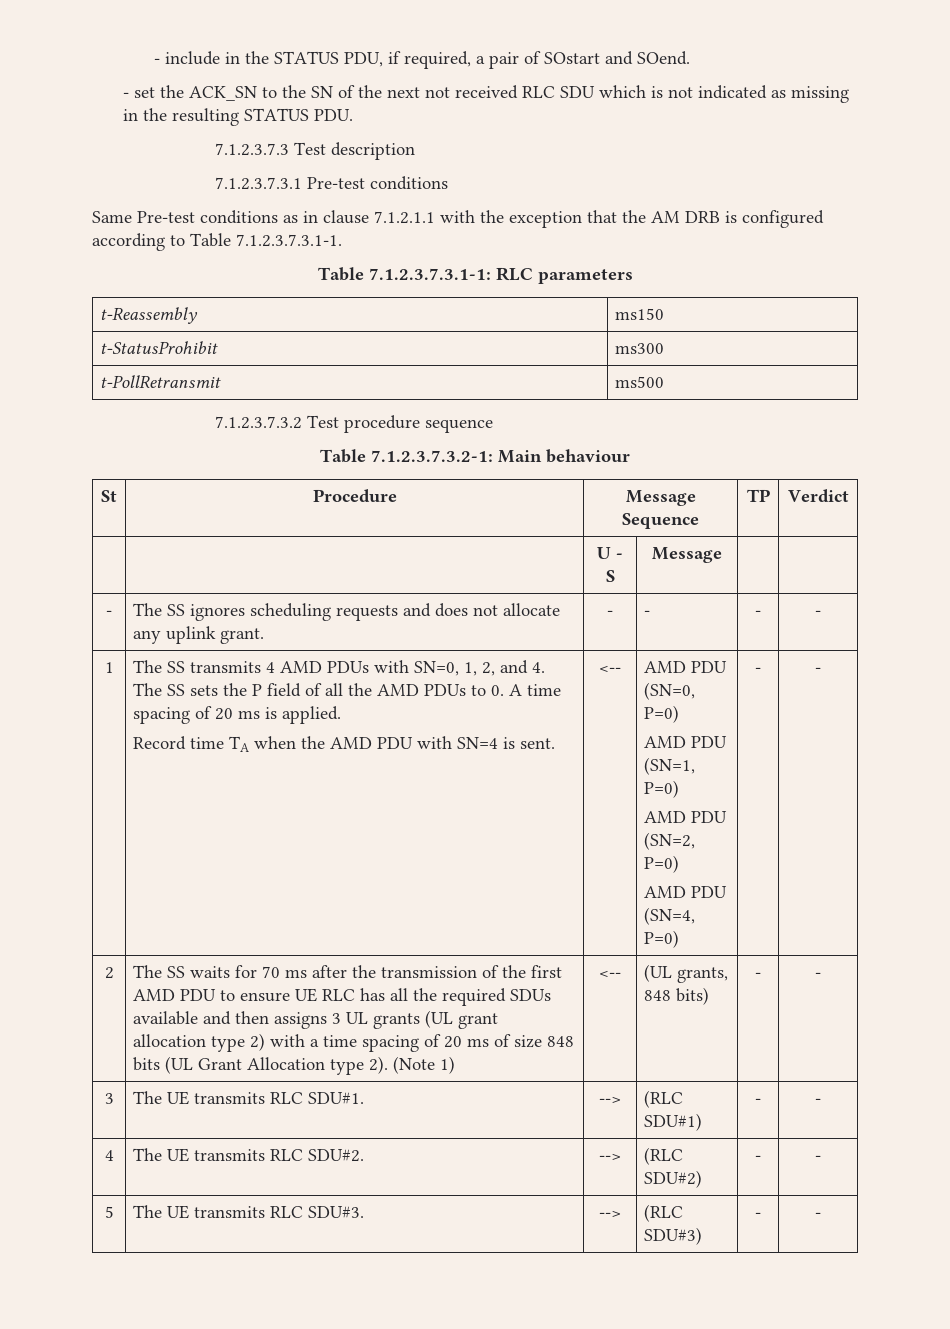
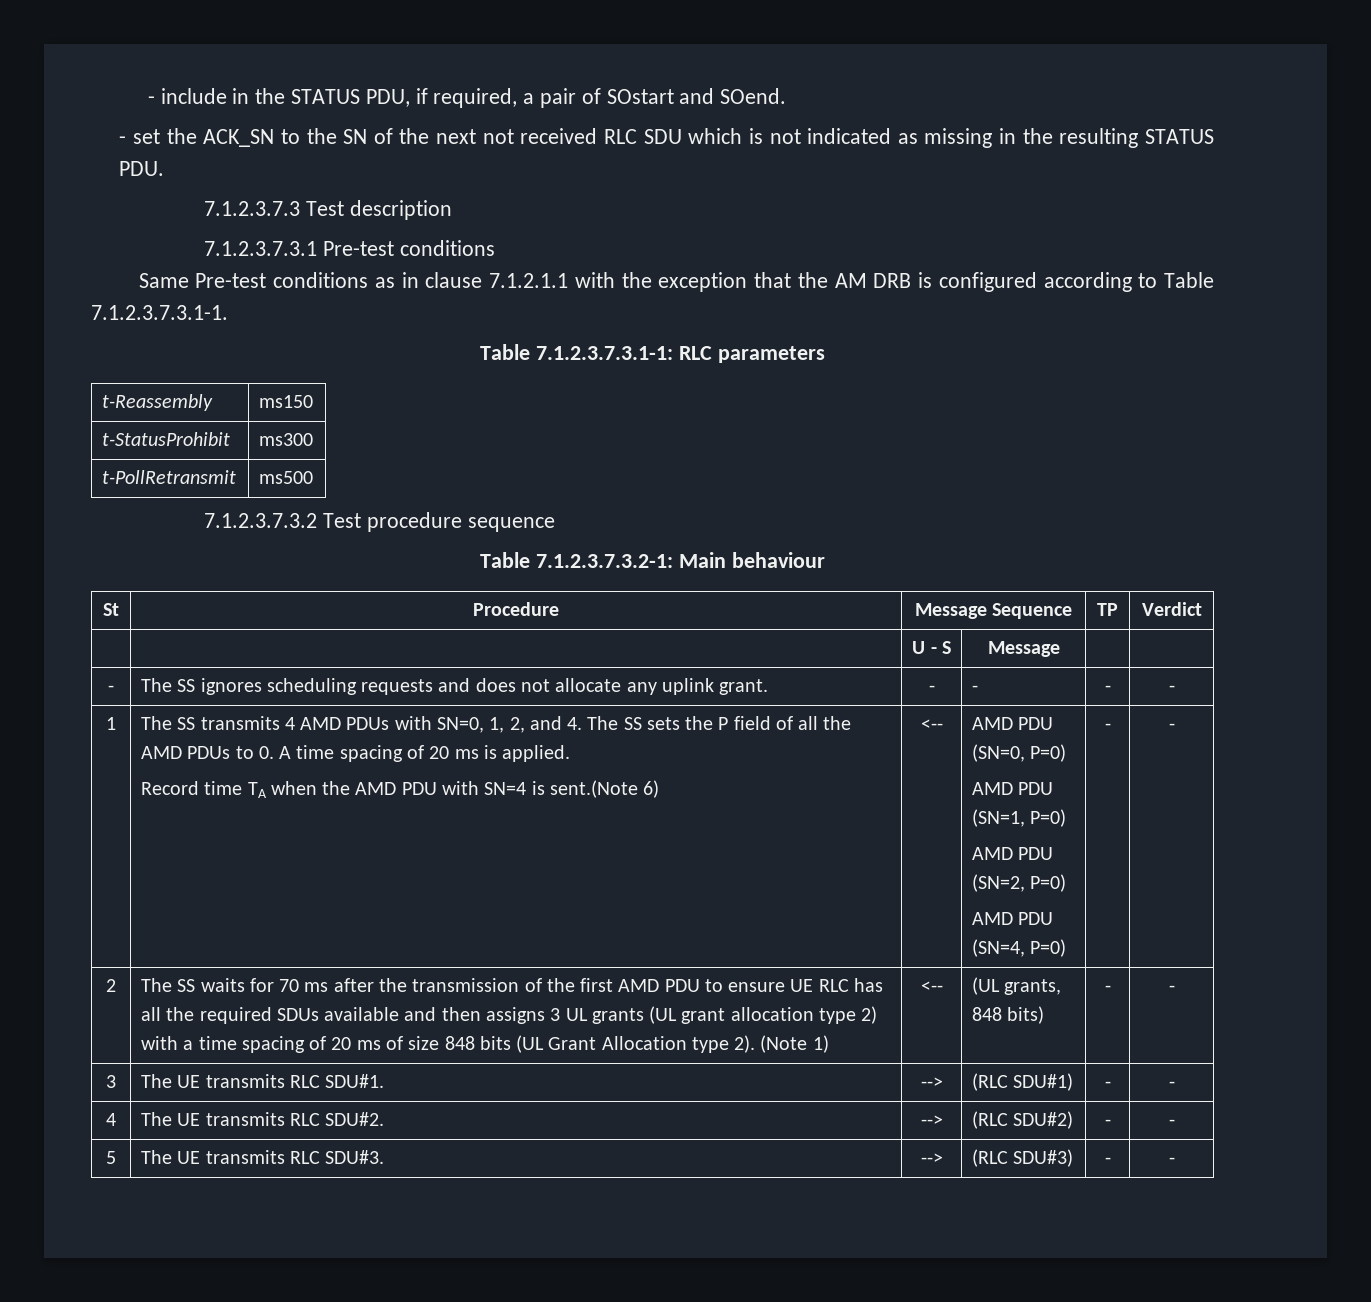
- Record time TA when the AMD PDU with SN=4 is sent.
+ Record time TA when the AMD PDU with SN=4 is sent.(Note 6)

